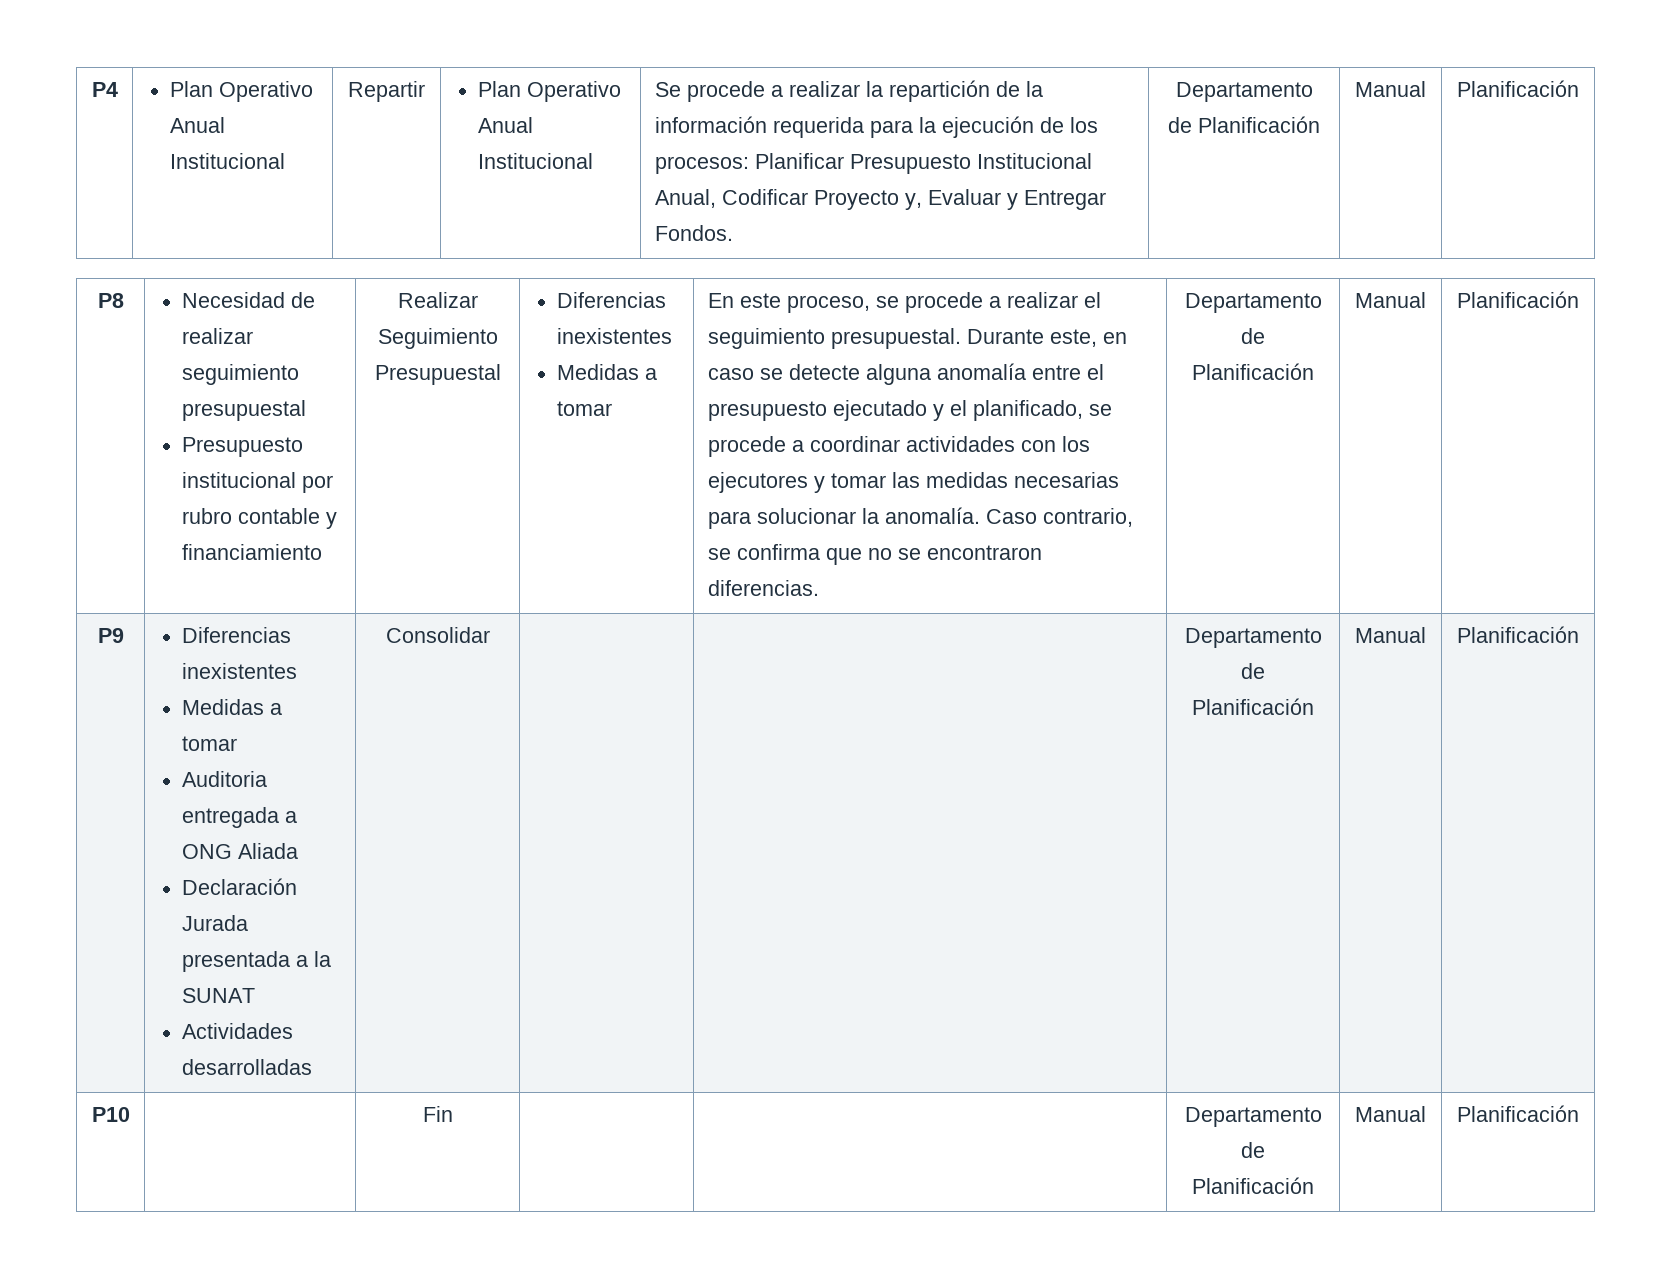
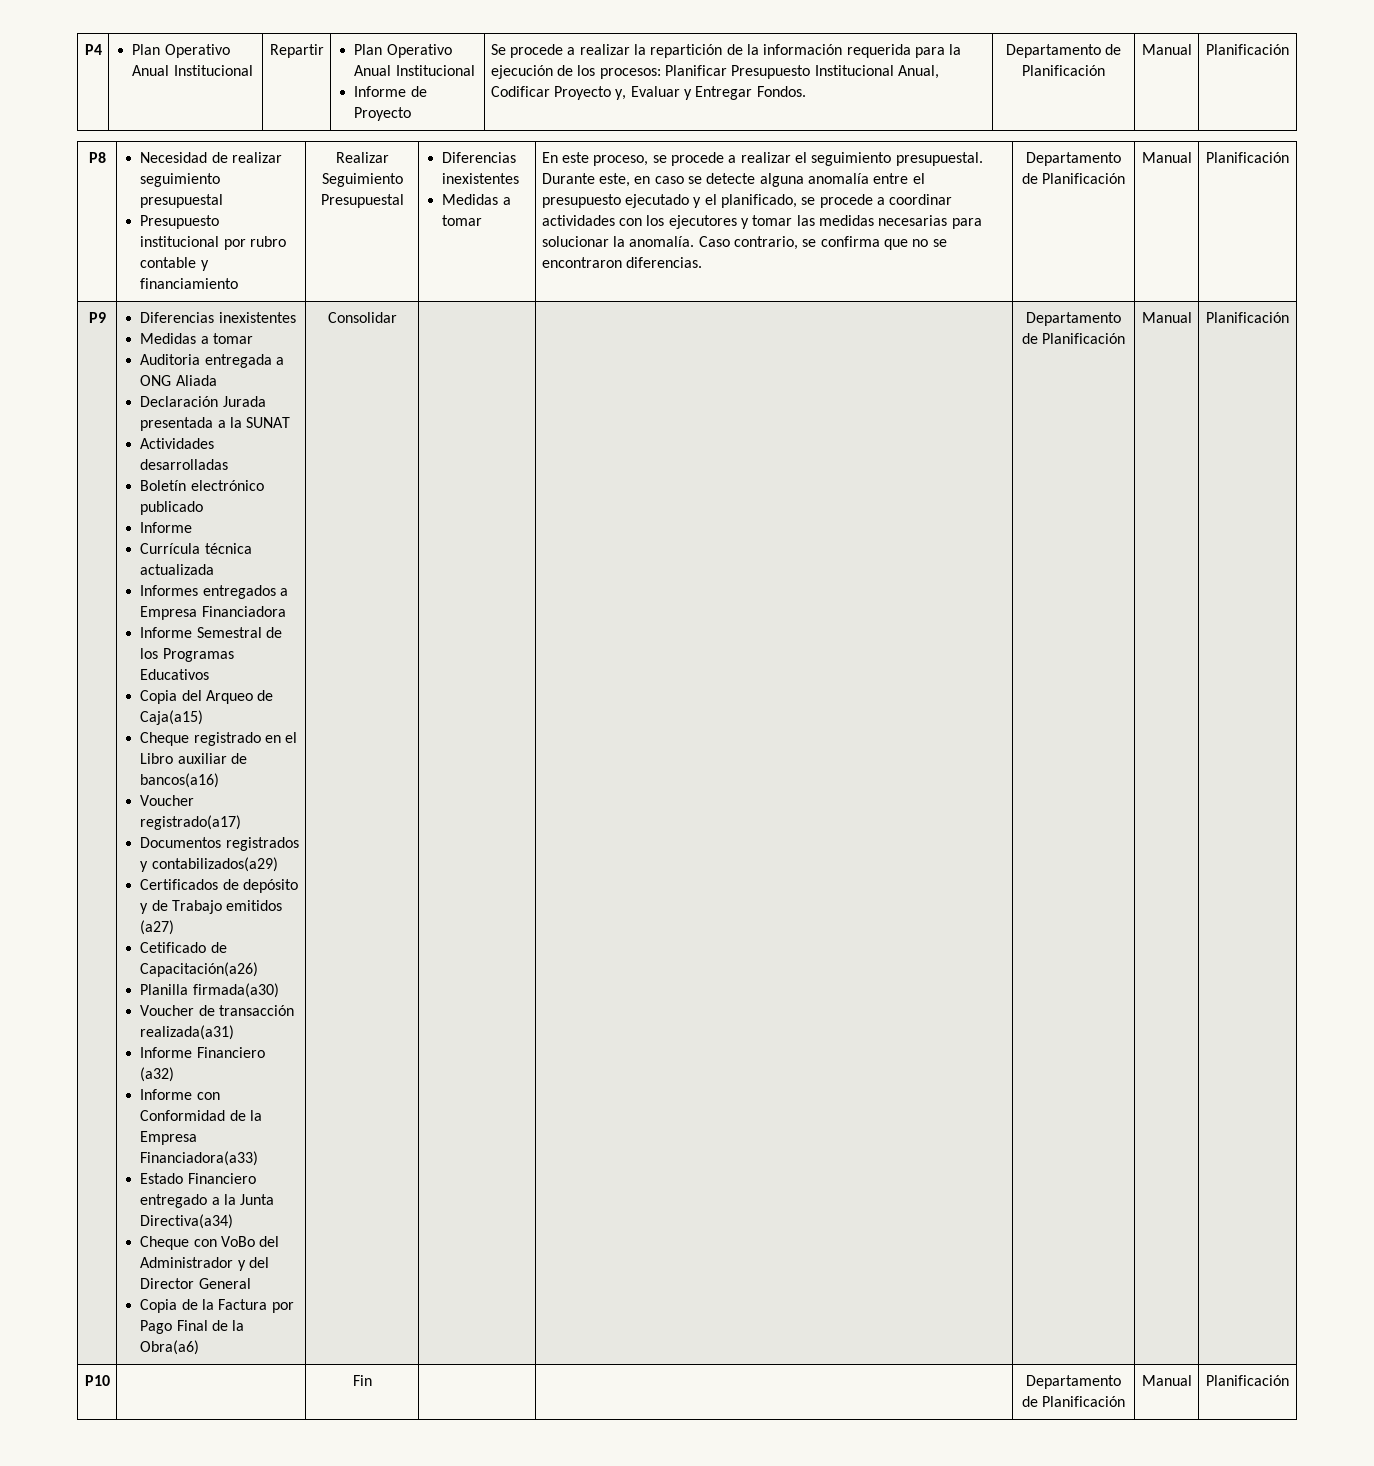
+ Informe de Proyecto
+ Boletín electrónico publicado
+ Informe
+ Currícula técnica actualizada
+ Informes entregados a Empresa Financiadora
+ Informe Semestral de los Programas Educativos
+ Copia del Arqueo de Caja(a15)
+ Cheque registrado en el Libro auxiliar de bancos(a16)
+ Voucher registrado(a17)
+ Documentos registrados y contabilizados(a29)
+ Certificados de depósito y de Trabajo emitidos (a27)
+ Cetificado de Capacitación(a26)
+ Planilla firmada(a30)
+ Voucher de transacción realizada(a31)
+ Informe Financiero (a32)
+ Informe con Conformidad de la Empresa Financiadora(a33)
+ Estado Financiero entregado a la Junta Directiva(a34)
+ Cheque con VoBo del Administrador y del Director General
+ Copia de la Factura por Pago Final de la Obra(a6)

